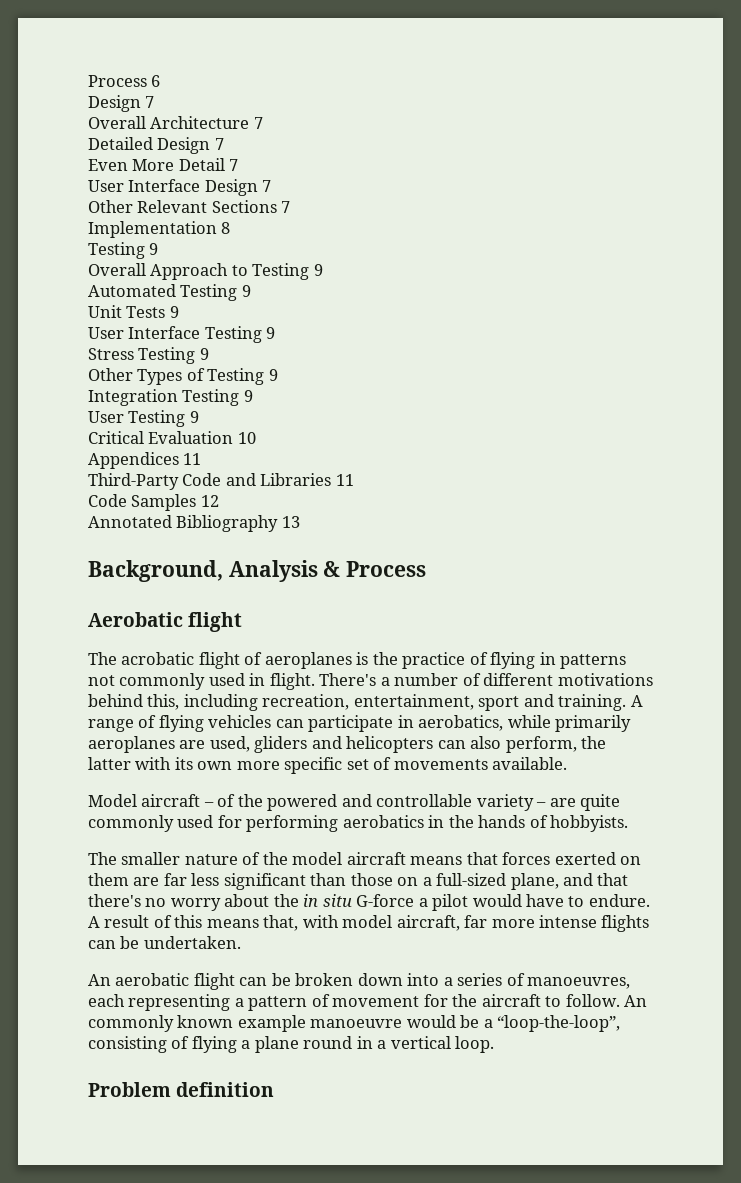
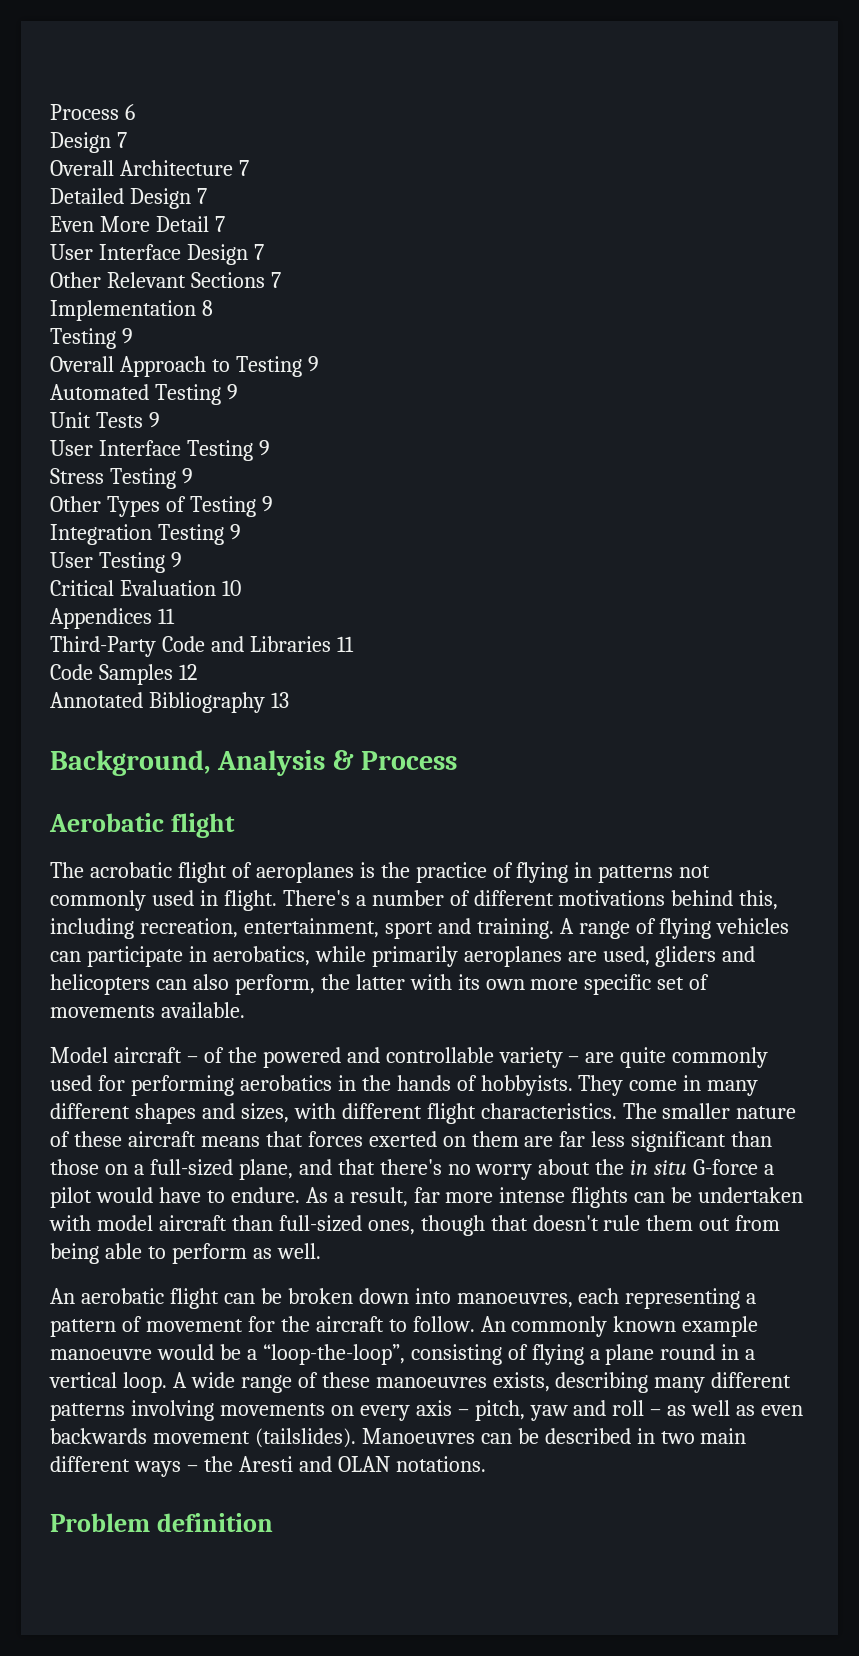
- Model aircraft – of the powered and controllable variety – are quite commonly used for performing aerobatics in the hands of hobbyists.
- The smaller nature of the model aircraft means that forces exerted on them are far less significant than those on a full-sized plane, and that there's no worry about the in situ G-force a pilot would have to endure.
+ Model aircraft – of the powered and controllable variety – are quite commonly used for performing aerobatics in the hands of hobbyists. They come in many different shapes and sizes, with different flight characteristics. The smaller nature of these aircraft means that forces exerted on them are far less significant than those on a full-sized plane, and that there's no worry about the in situ G-force a pilot would have to endure.
- A result of this means that, with model aircraft, far more intense flights can be undertaken.
+ As a result, far more intense flights can be undertaken with model aircraft than full-sized ones, though that doesn't rule them out from being able to perform as well.
- An aerobatic flight can be broken down into a series of manoeuvres, each representing a pattern of movement for the aircraft to follow.
+ An aerobatic flight can be broken down into manoeuvres, each representing a pattern of movement for the aircraft to follow.
+ A wide range of these manoeuvres exists, describing many different patterns involving movements on every axis – pitch, yaw and roll – as well as even backwards movement (tailslides). Manoeuvres can be described in two main different ways – the Aresti and OLAN notations.

